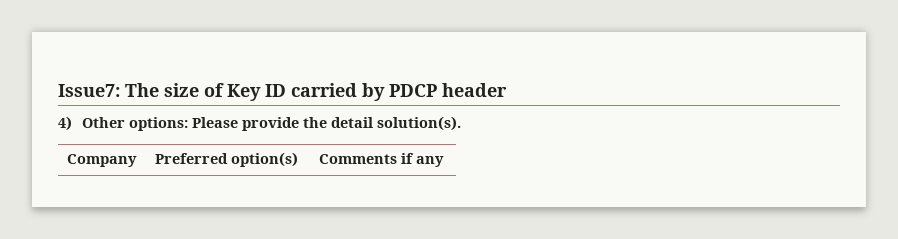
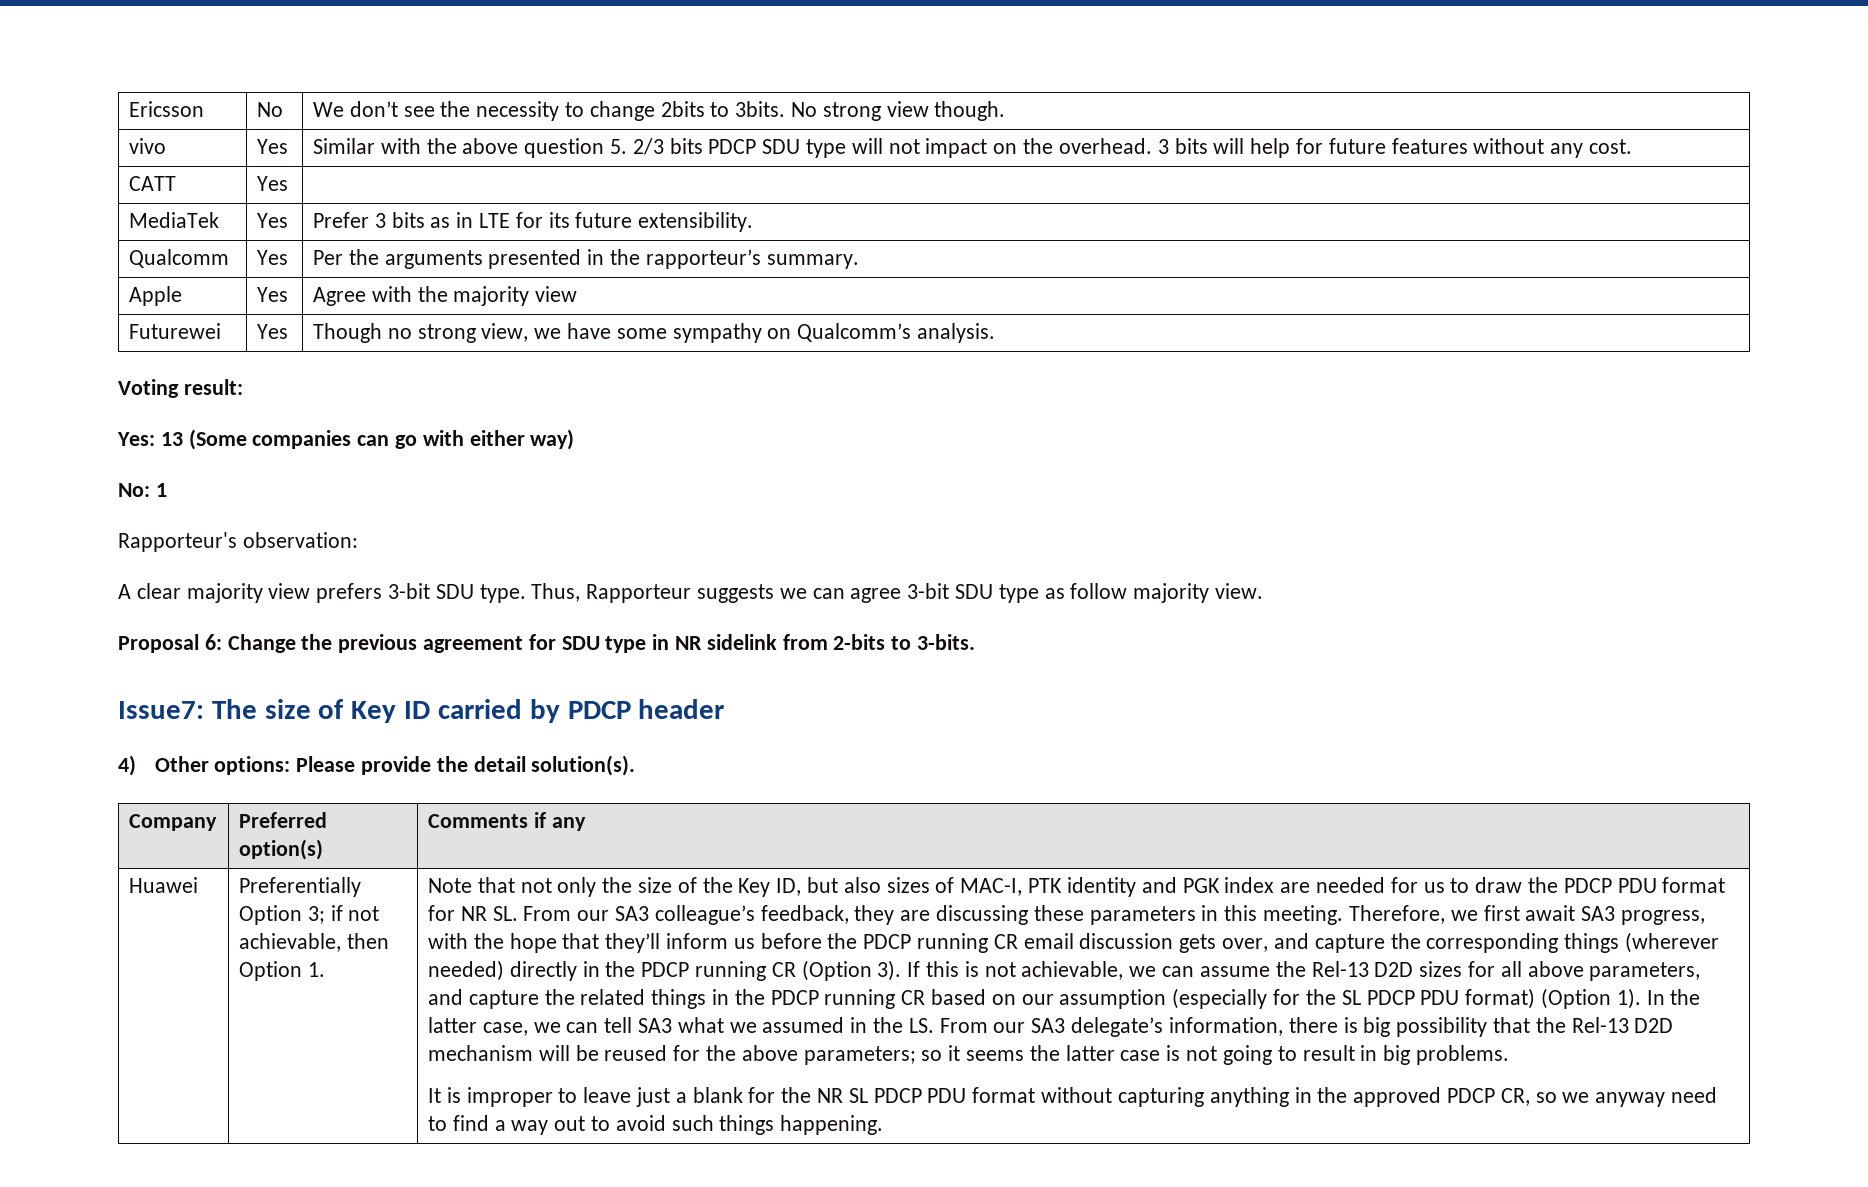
+ Ericsson | No | We don’t see the necessity to change 2bits to 3bits. No strong view though.
+ vivo | Yes | Similar with the above question 5. 2/3 bits PDCP SDU type will not impact on the overhead. 3 bits will help for future features without any cost.
+ CATT | Yes |
+ MediaTek | Yes | Prefer 3 bits as in LTE for its future extensibility.
+ Qualcomm | Yes | Per the arguments presented in the rapporteur’s summary.
+ Apple | Yes | Agree with the majority view
+ Futurewei | Yes | Though no strong view, we have some sympathy on Qualcomm’s analysis.
+ Voting result:
+ Yes: 13 (Some companies can go with either way)
+ No: 1
+ Rapporteur's observation:
+ A clear majority view prefers 3-bit SDU type. Thus, Rapporteur suggests we can agree 3-bit SDU type as follow majority view.
+ Proposal 6: Change the previous agreement for SDU type in NR sidelink from 2-bits to 3-bits.
+ Huawei | Preferentially Option 3; if not achievable, then Option 1. | Note that not only the size of the Key ID, but also sizes of MAC-I, PTK identity and PGK index are needed for us to draw the PDCP PDU format for NR SL. From our SA3 colleague’s feedback, they are discussing these parameters in this meeting. Therefore, we first await SA3 progress, with the hope that they’ll inform us before the PDCP running CR email discussion gets over, and capture the corresponding things (wherever needed) directly in the PDCP running CR (Option 3). If this is not achievable, we can assume the Rel-13 D2D sizes for all above parameters, and capture the related things in the PDCP running CR based on our assumption (especially for the SL PDCP PDU format) (Option 1). In the latter case, we can tell SA3 what we assumed in the LS. From our SA3 delegate’s information, there is big possibility that the Rel-13 D2D mechanism will be reused for the above parameters; so it seems the latter case is not going to result in big problems.
+ It is improper to leave just a blank for the NR SL PDCP PDU format without capturing anything in the approved PDCP CR, so we anyway need to find a way out to avoid such things happening.

